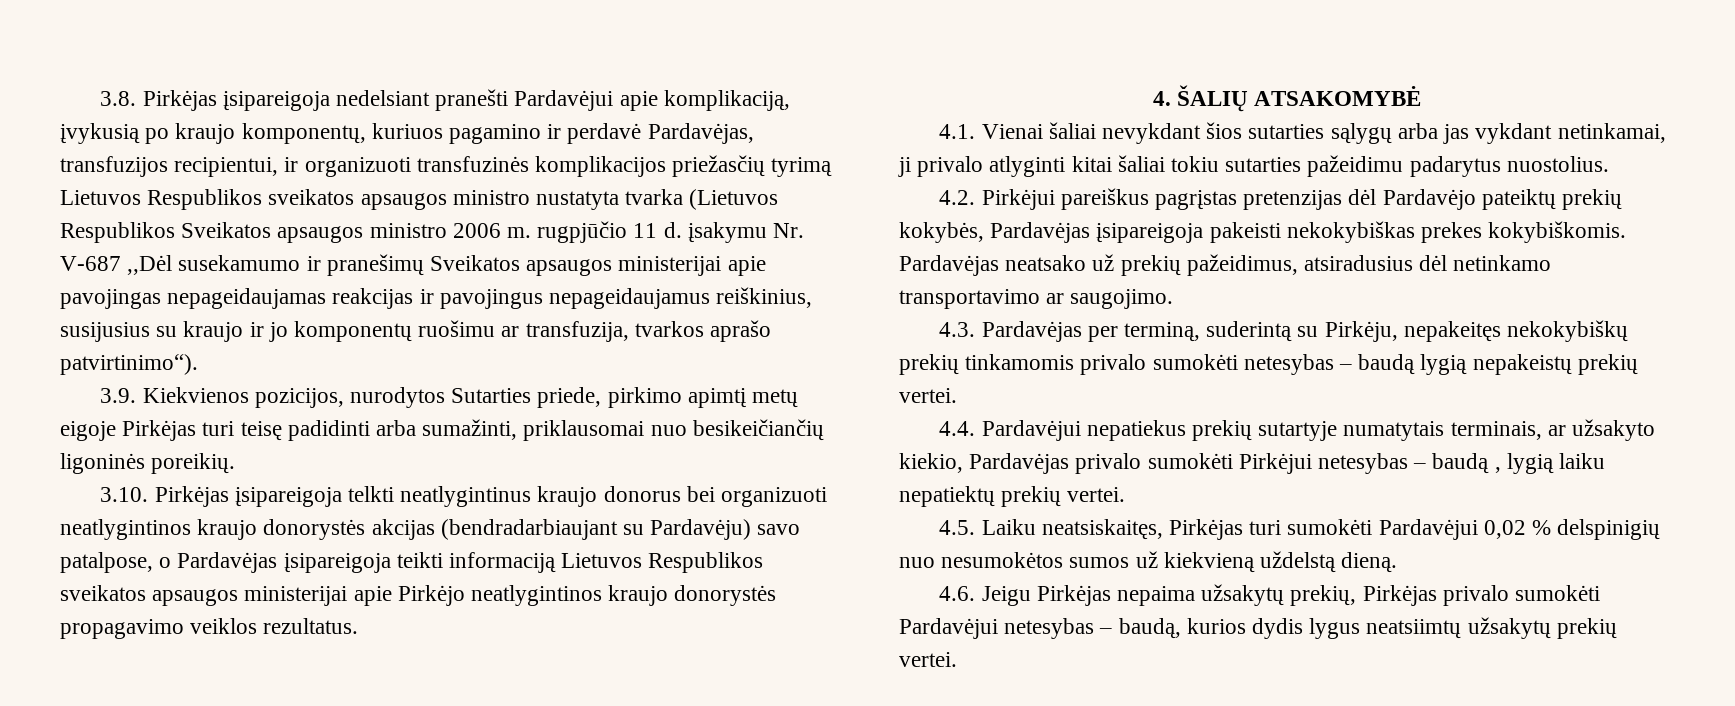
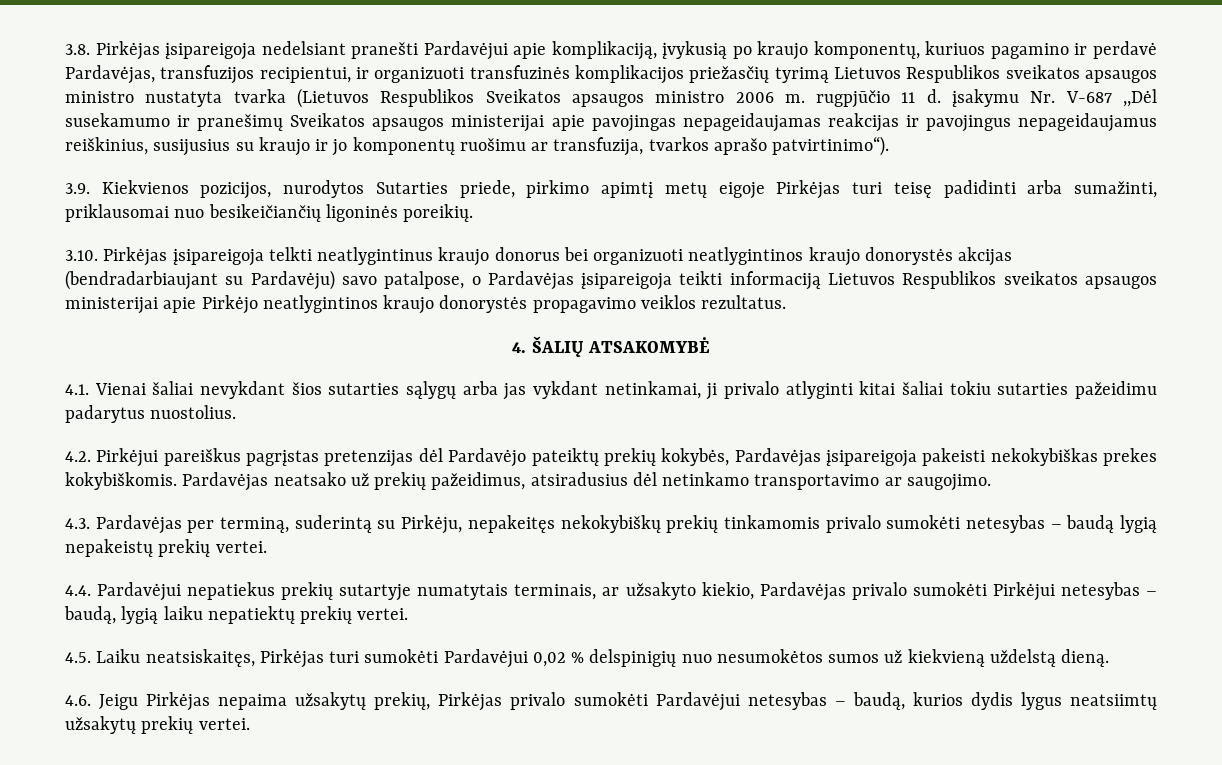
- 4.4. Pardavėjui nepatiekus prekių sutartyje numatytais terminais, ar užsakyto kiekio, Pardavėjas privalo sumokėti Pirkėjui netesybas – baudą , lygią laiku nepatiektų prekių vertei.
+ 4.4. Pardavėjui nepatiekus prekių sutartyje numatytais terminais, ar užsakyto kiekio, Pardavėjas privalo sumokėti Pirkėjui netesybas – baudą, lygią laiku nepatiektų prekių vertei.

